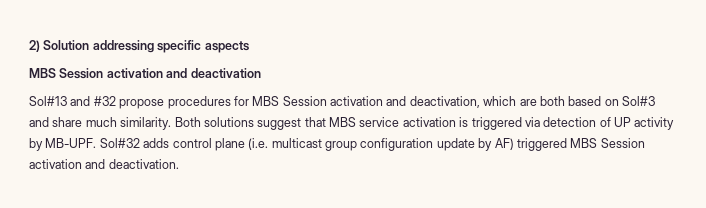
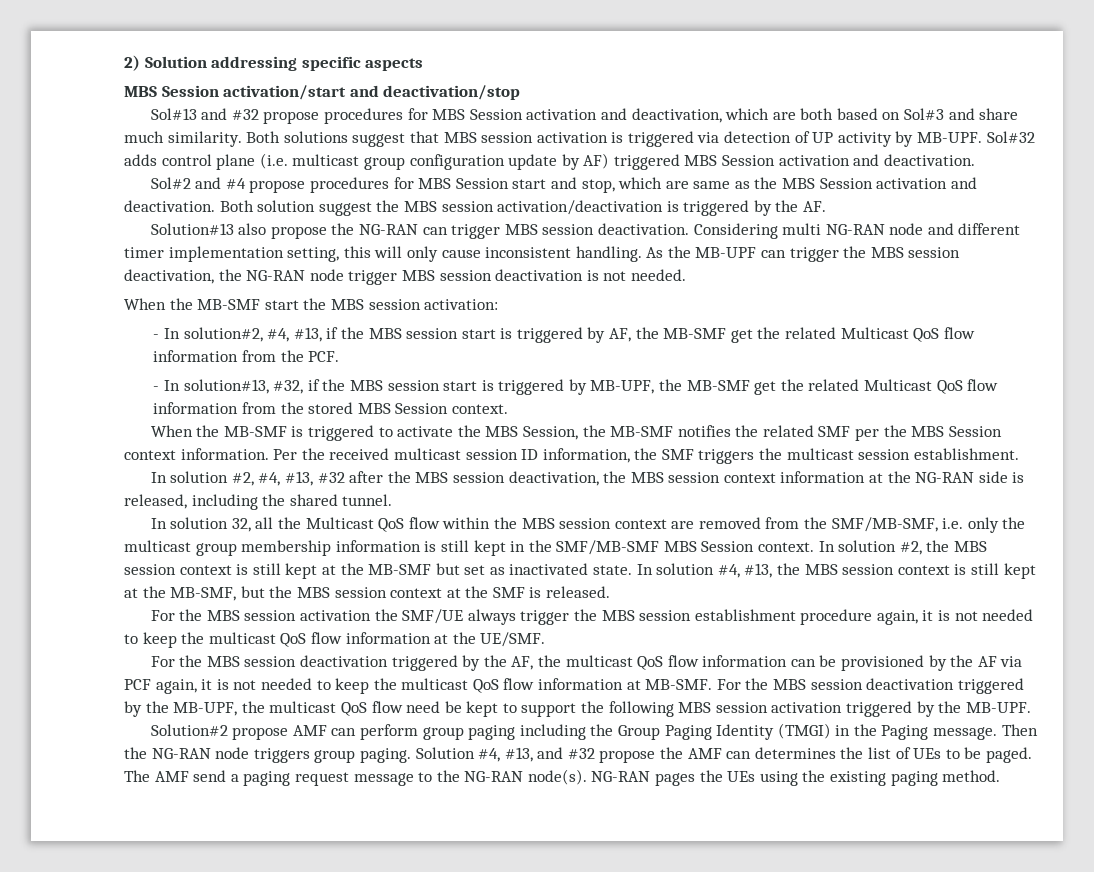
- MBS Session activation and deactivation
+ MBS Session activation/start and deactivation/stop
- Both solutions suggest that MBS service activation is triggered via detection of UP activity by MB-UPF.
+ Both solutions suggest that MBS session activation is triggered via detection of UP activity by MB-UPF.
+ Sol#2 and #4 propose procedures for MBS Session start and stop, which are same as the MBS Session activation and deactivation. Both solution suggest the MBS session activation/deactivation is triggered by the AF.
+ Solution#13 also propose the NG-RAN can trigger MBS session deactivation. Considering multi NG-RAN node and different timer implementation setting, this will only cause inconsistent handling. As the MB-UPF can trigger the MBS session deactivation, the NG-RAN node trigger MBS session deactivation is not needed.
+ When the MB-SMF start the MBS session activation:
+ - In solution#2, #4, #13, if the MBS session start is triggered by AF, the MB-SMF get the related Multicast QoS flow information from the PCF.
+ - In solution#13, #32, if the MBS session start is triggered by MB-UPF, the MB-SMF get the related Multicast QoS flow information from the stored MBS Session context.
+ When the MB-SMF is triggered to activate the MBS Session, the MB-SMF notifies the related SMF per the MBS Session context information. Per the received multicast session ID information, the SMF triggers the multicast session establishment.
+ In solution #2, #4, #13, #32 after the MBS session deactivation, the MBS session context information at the NG-RAN side is released, including the shared tunnel.
+ In solution 32, all the Multicast QoS flow within the MBS session context are removed from the SMF/MB-SMF, i.e. only the multicast group membership information is still kept in the SMF/MB-SMF MBS Session context. In solution #2, the MBS session context is still kept at the MB-SMF but set as inactivated state. In solution #4, #13, the MBS session context is still kept at the MB-SMF, but the MBS session context at the SMF is released.
+ For the MBS session activation the SMF/UE always trigger the MBS session establishment procedure again, it is not needed to keep the multicast QoS flow information at the UE/SMF.
+ For the MBS session deactivation triggered by the AF, the multicast QoS flow information can be provisioned by the AF via PCF again, it is not needed to keep the multicast QoS flow information at MB-SMF. For the MBS session deactivation triggered by the MB-UPF, the multicast QoS flow need be kept to support the following MBS session activation triggered by the MB-UPF.
+ Solution#2 propose AMF can perform group paging including the Group Paging Identity (TMGI) in the Paging message. Then the NG-RAN node triggers group paging. Solution #4, #13, and #32 propose the AMF can determines the list of UEs to be paged. The AMF send a paging request message to the NG-RAN node(s). NG-RAN pages the UEs using the existing paging method.

